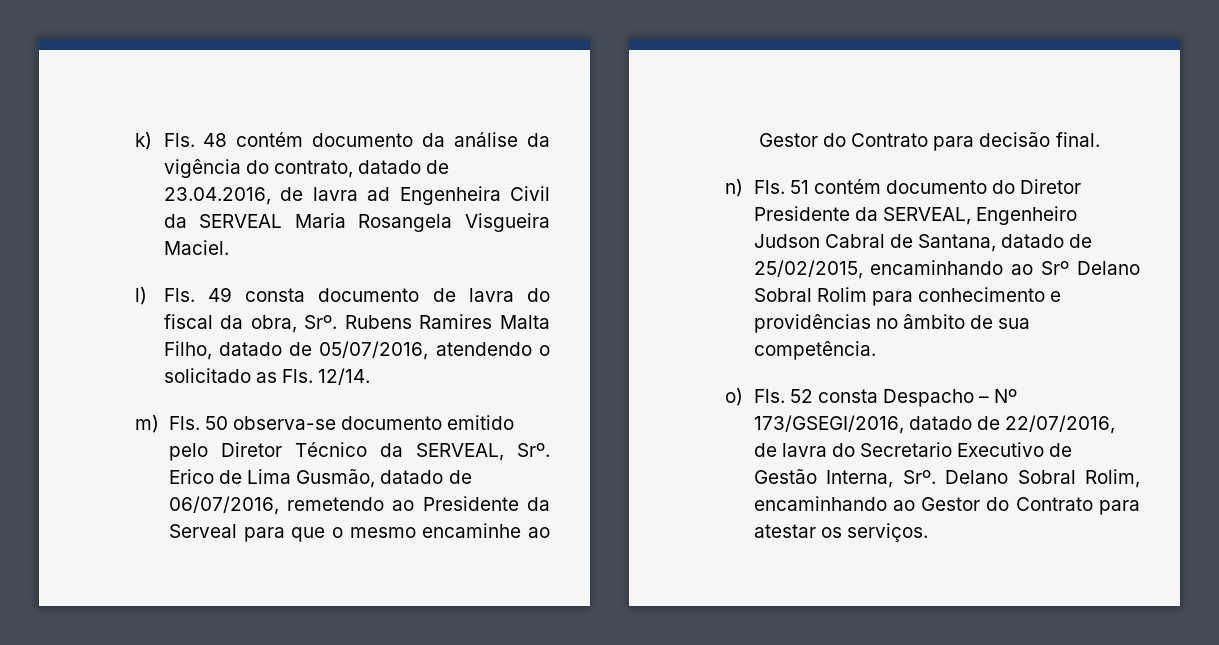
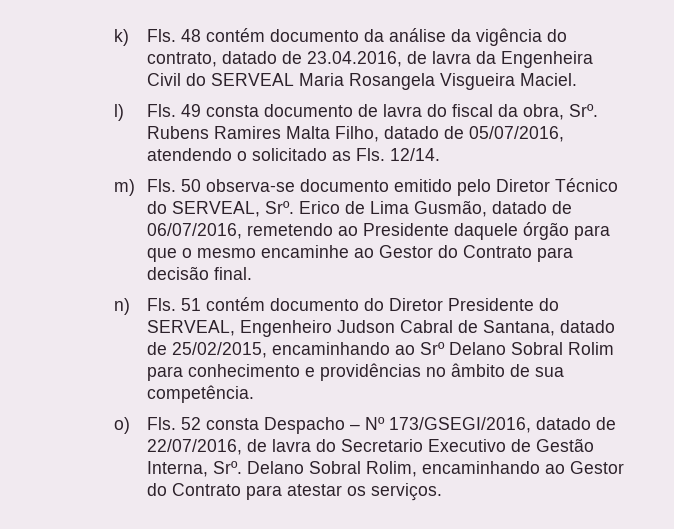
- k) Fls. 48 contém documento da análise da vigência do contrato, datado de 23.04.2016, de lavra ad Engenheira Civil da SERVEAL Maria Rosangela Visgueira Maciel.
+ k) Fls. 48 contém documento da análise da vigência do contrato, datado de 23.04.2016, de lavra da Engenheira Civil do SERVEAL Maria Rosangela Visgueira Maciel.
- m) Fls. 50 observa-se documento emitido pelo Diretor Técnico da SERVEAL, Srº. Erico de Lima Gusmão, datado de 06/07/2016, remetendo ao Presidente da Serveal para que o mesmo encaminhe ao Gestor do Contrato para decisão final.
+ m) Fls. 50 observa-se documento emitido pelo Diretor Técnico do SERVEAL, Srº. Erico de Lima Gusmão, datado de 06/07/2016, remetendo ao Presidente daquele órgão para que o mesmo encaminhe ao Gestor do Contrato para decisão final.
- n) Fls. 51 contém documento do Diretor Presidente da SERVEAL, Engenheiro Judson Cabral de Santana, datado de 25/02/2015, encaminhando ao Srº Delano Sobral Rolim para conhecimento e providências no âmbito de sua competência.
+ n) Fls. 51 contém documento do Diretor Presidente do SERVEAL, Engenheiro Judson Cabral de Santana, datado de 25/02/2015, encaminhando ao Srº Delano Sobral Rolim para conhecimento e providências no âmbito de sua competência.

